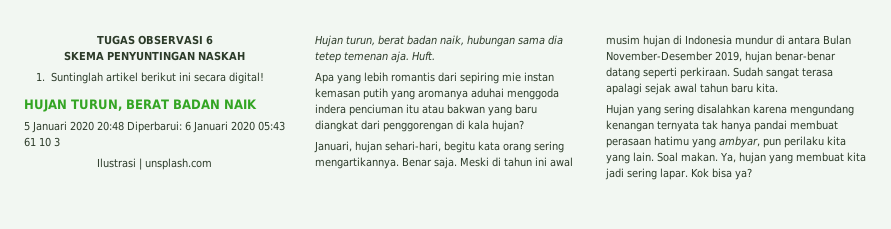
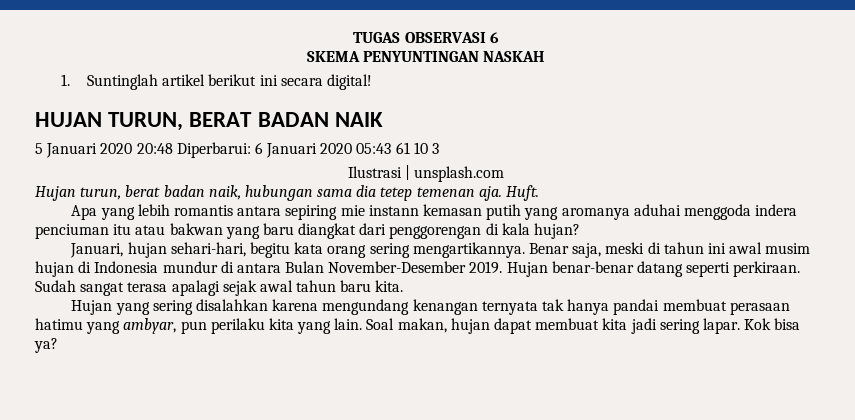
- Apa yang lebih romantis dari sepiring mie instan kemasan putih yang aromanya aduhai menggoda indera penciuman itu atau bakwan yang baru diangkat dari penggorengan di kala hujan?
+ Apa yang lebih romantis antara sepiring mie instann kemasan putih yang aromanya aduhai menggoda indera penciuman itu atau bakwan yang baru diangkat dari penggorengan di kala hujan?
- Benar saja. Meski di tahun ini awal musim hujan di Indonesia mundur di antara Bulan November-Desember 2019, hujan benar-benar datang seperti perkiraan.
+ Benar saja, meski di tahun ini awal musim hujan di Indonesia mundur di antara Bulan November-Desember 2019. Hujan benar-benar datang seperti perkiraan.
- Soal makan. Ya, hujan yang membuat kita jadi sering lapar.
+ Soal makan, hujan dapat membuat kita jadi sering lapar.

